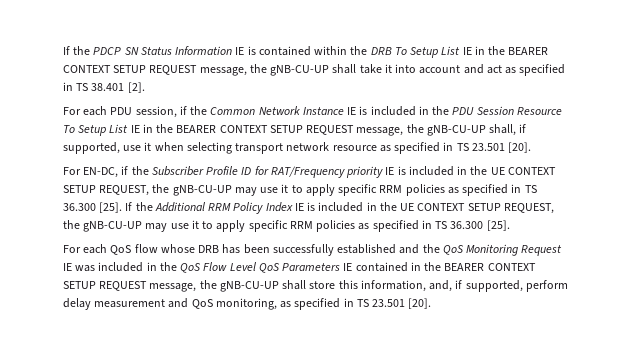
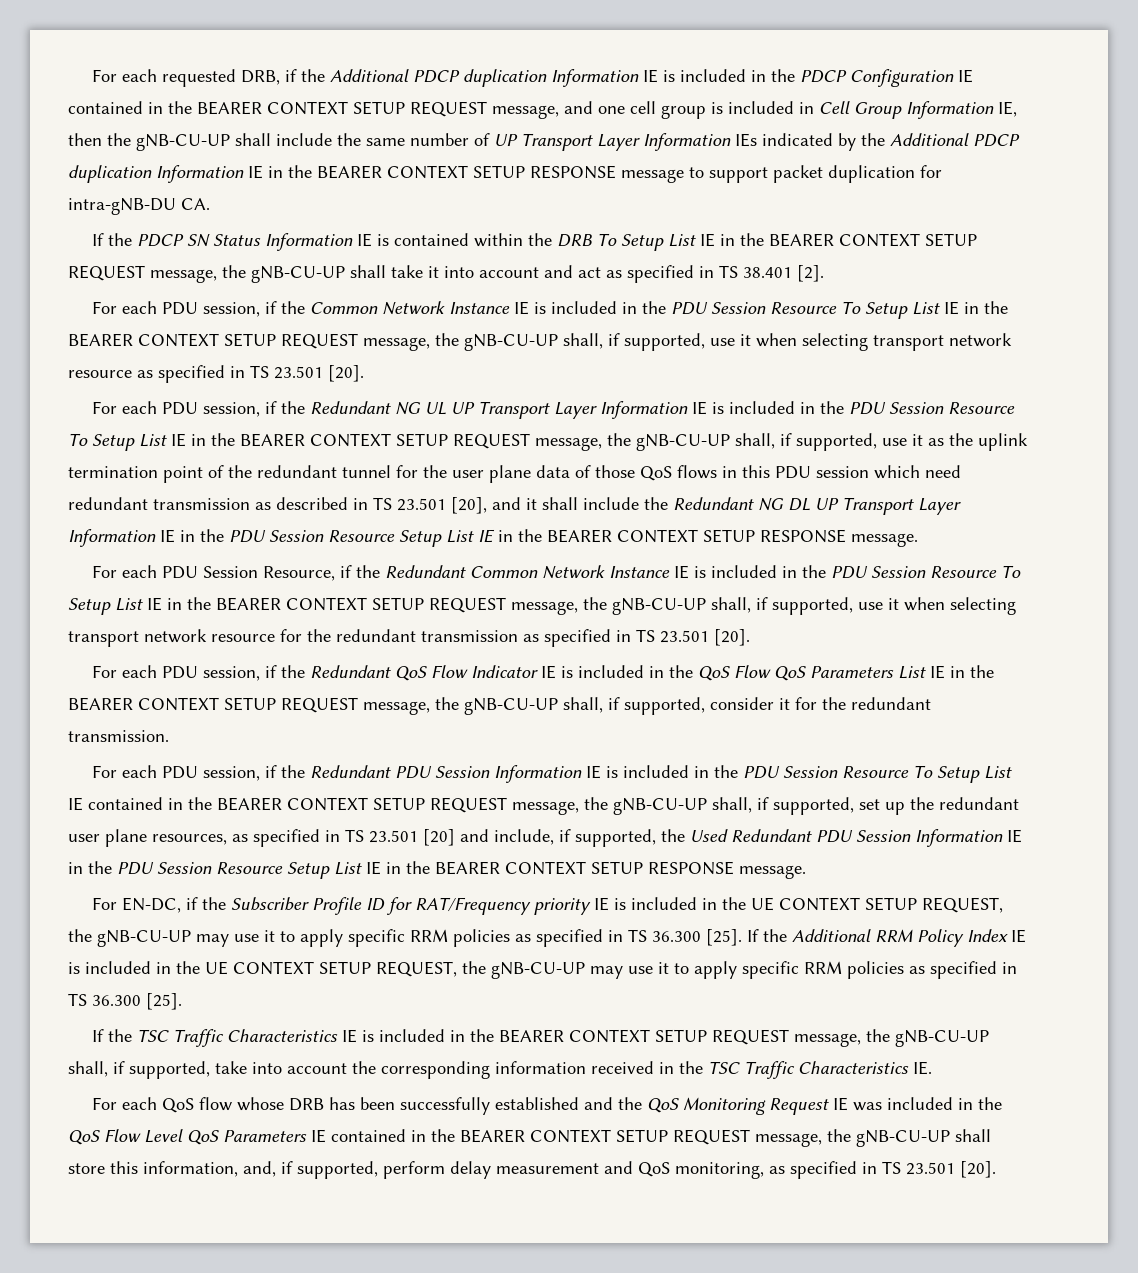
+ For each requested DRB, if the Additional PDCP duplication Information IE is included in the PDCP Configuration IE contained in the BEARER CONTEXT SETUP REQUEST message, and one cell group is included in Cell Group Information IE, then the gNB-CU-UP shall include the same number of UP Transport Layer Information IEs indicated by the Additional PDCP duplication Information IE in the BEARER CONTEXT SETUP RESPONSE message to support packet duplication for intra-gNB-DU CA.
+ For each PDU session, if the Redundant NG UL UP Transport Layer Information IE is included in the PDU Session Resource To Setup List IE in the BEARER CONTEXT SETUP REQUEST message, the gNB-CU-UP shall, if supported, use it as the uplink termination point of the redundant tunnel for the user plane data of those QoS flows in this PDU session which need redundant transmission as described in TS 23.501 [20], and it shall include the Redundant NG DL UP Transport Layer Information IE in the PDU Session Resource Setup List IE in the BEARER CONTEXT SETUP RESPONSE message.
+ For each PDU Session Resource, if the Redundant Common Network Instance IE is included in the PDU Session Resource To Setup List IE in the BEARER CONTEXT SETUP REQUEST message, the gNB-CU-UP shall, if supported, use it when selecting transport network resource for the redundant transmission as specified in TS 23.501 [20].
+ For each PDU session, if the Redundant QoS Flow Indicator IE is included in the QoS Flow QoS Parameters List IE in the BEARER CONTEXT SETUP REQUEST message, the gNB-CU-UP shall, if supported, consider it for the redundant transmission.
+ For each PDU session, if the Redundant PDU Session Information IE is included in the PDU Session Resource To Setup List IE contained in the BEARER CONTEXT SETUP REQUEST message, the gNB-CU-UP shall, if supported, set up the redundant user plane resources, as specified in TS 23.501 [20] and include, if supported, the Used Redundant PDU Session Information IE in the PDU Session Resource Setup List IE in the BEARER CONTEXT SETUP RESPONSE message.
+ If the TSC Traffic Characteristics IE is included in the BEARER CONTEXT SETUP REQUEST message, the gNB-CU-UP shall, if supported, take into account the corresponding information received in the TSC Traffic Characteristics IE.

